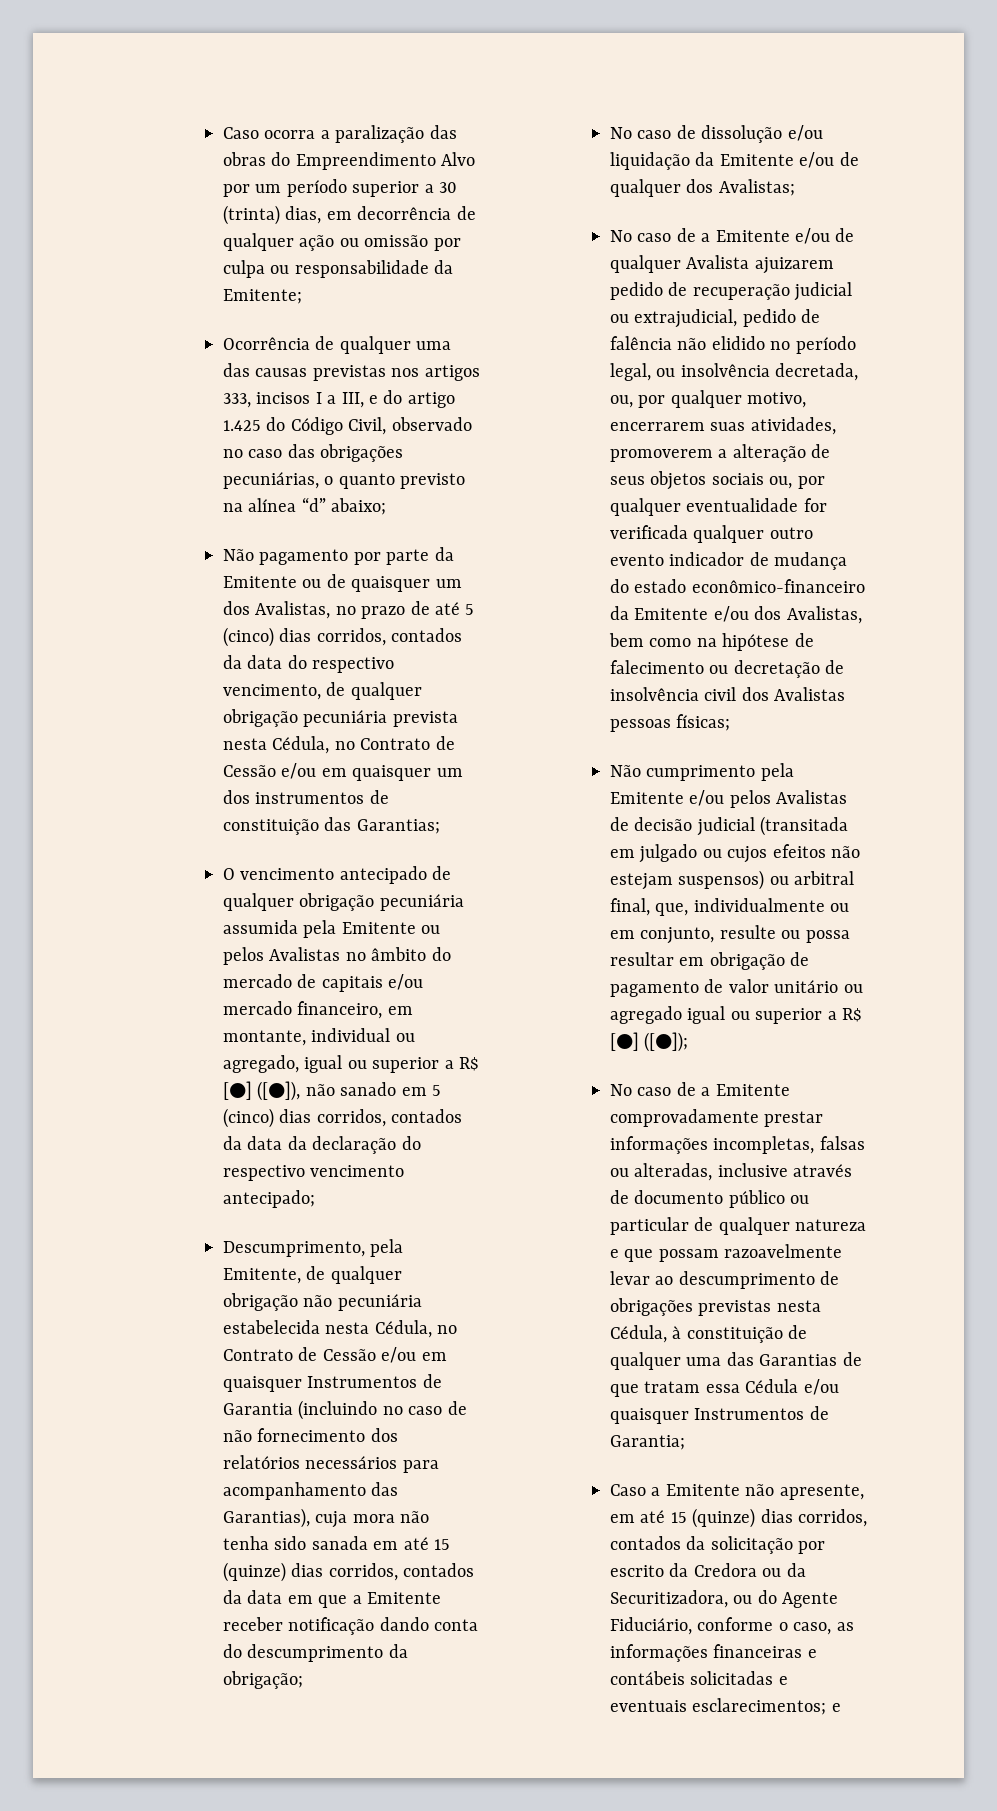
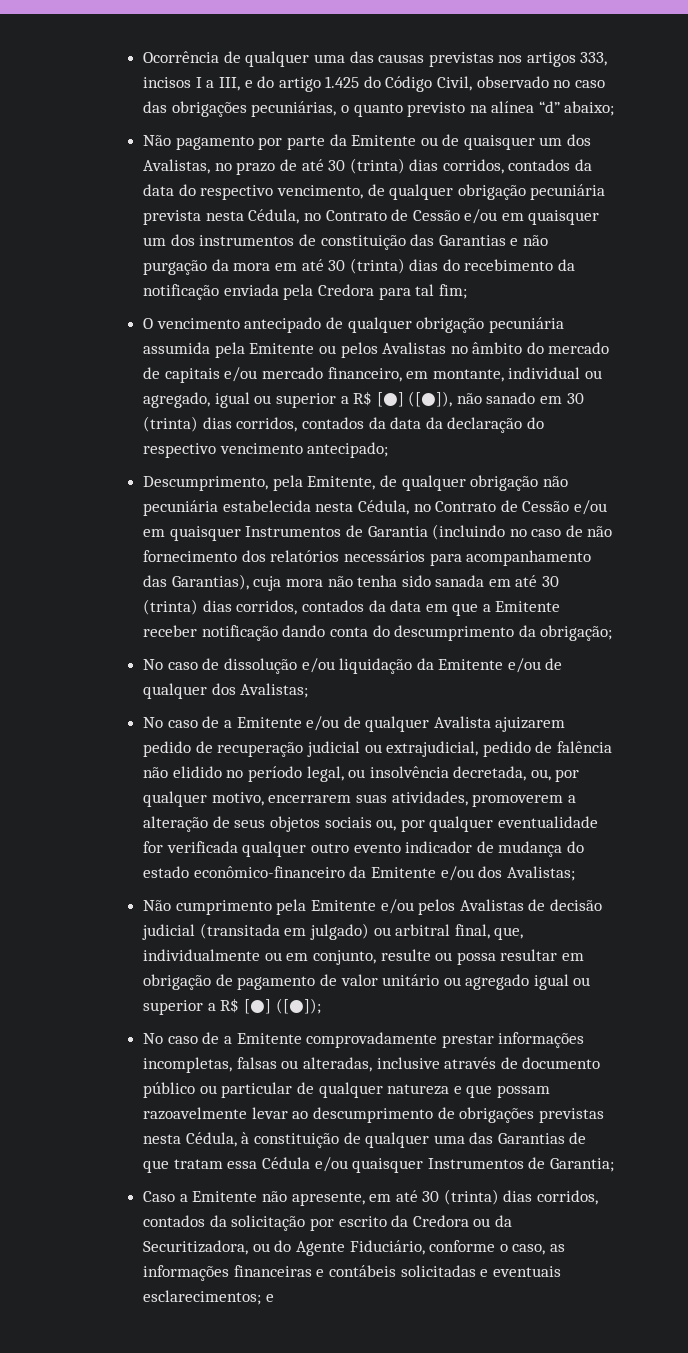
- Caso ocorra a paralização das obras do Empreendimento Alvo por um período superior a 30 (trinta) dias, em decorrência de qualquer ação ou omissão por culpa ou responsabilidade da Emitente;
- Não pagamento por parte da Emitente ou de quaisquer um dos Avalistas, no prazo de até 5 (cinco) dias corridos, contados da data do respectivo vencimento, de qualquer obrigação pecuniária prevista nesta Cédula, no Contrato de Cessão e/ou em quaisquer um dos instrumentos de constituição das Garantias;
+ Não pagamento por parte da Emitente ou de quaisquer um dos Avalistas, no prazo de até 30 (trinta) dias corridos, contados da data do respectivo vencimento, de qualquer obrigação pecuniária prevista nesta Cédula, no Contrato de Cessão e/ou em quaisquer um dos instrumentos de constituição das Garantias e não purgação da mora em até 30 (trinta) dias do recebimento da notificação enviada pela Credora para tal fim;
- O vencimento antecipado de qualquer obrigação pecuniária assumida pela Emitente ou pelos Avalistas no âmbito do mercado de capitais e/ou mercado financeiro, em montante, individual ou agregado, igual ou superior a R$ [●] ([●]), não sanado em 5 (cinco) dias corridos, contados da data da declaração do respectivo vencimento antecipado;
+ O vencimento antecipado de qualquer obrigação pecuniária assumida pela Emitente ou pelos Avalistas no âmbito do mercado de capitais e/ou mercado financeiro, em montante, individual ou agregado, igual ou superior a R$ [●] ([●]), não sanado em 30 (trinta) dias corridos, contados da data da declaração do respectivo vencimento antecipado;
- Descumprimento, pela Emitente, de qualquer obrigação não pecuniária estabelecida nesta Cédula, no Contrato de Cessão e/ou em quaisquer Instrumentos de Garantia (incluindo no caso de não fornecimento dos relatórios necessários para acompanhamento das Garantias), cuja mora não tenha sido sanada em até 15 (quinze) dias corridos, contados da data em que a Emitente receber notificação dando conta do descumprimento da obrigação;
+ Descumprimento, pela Emitente, de qualquer obrigação não pecuniária estabelecida nesta Cédula, no Contrato de Cessão e/ou em quaisquer Instrumentos de Garantia (incluindo no caso de não fornecimento dos relatórios necessários para acompanhamento das Garantias), cuja mora não tenha sido sanada em até 30 (trinta) dias corridos, contados da data em que a Emitente receber notificação dando conta do descumprimento da obrigação;
- No caso de a Emitente e/ou de qualquer Avalista ajuizarem pedido de recuperação judicial ou extrajudicial, pedido de falência não elidido no período legal, ou insolvência decretada, ou, por qualquer motivo, encerrarem suas atividades, promoverem a alteração de seus objetos sociais ou, por qualquer eventualidade for verificada qualquer outro evento indicador de mudança do estado econômico-financeiro da Emitente e/ou dos Avalistas, bem como na hipótese de falecimento ou decretação de insolvência civil dos Avalistas pessoas físicas;
+ No caso de a Emitente e/ou de qualquer Avalista ajuizarem pedido de recuperação judicial ou extrajudicial, pedido de falência não elidido no período legal, ou insolvência decretada, ou, por qualquer motivo, encerrarem suas atividades, promoverem a alteração de seus objetos sociais ou, por qualquer eventualidade for verificada qualquer outro evento indicador de mudança do estado econômico-financeiro da Emitente e/ou dos Avalistas;
- Não cumprimento pela Emitente e/ou pelos Avalistas de decisão judicial (transitada em julgado ou cujos efeitos não estejam suspensos) ou arbitral final, que, individualmente ou em conjunto, resulte ou possa resultar em obrigação de pagamento de valor unitário ou agregado igual ou superior a R$ [●] ([●]);
+ Não cumprimento pela Emitente e/ou pelos Avalistas de decisão judicial (transitada em julgado) ou arbitral final, que, individualmente ou em conjunto, resulte ou possa resultar em obrigação de pagamento de valor unitário ou agregado igual ou superior a R$ [●] ([●]);
- Caso a Emitente não apresente, em até 15 (quinze) dias corridos, contados da solicitação por escrito da Credora ou da Securitizadora, ou do Agente Fiduciário, conforme o caso, as informações financeiras e contábeis solicitadas e eventuais esclarecimentos; e
+ Caso a Emitente não apresente, em até 30 (trinta) dias corridos, contados da solicitação por escrito da Credora ou da Securitizadora, ou do Agente Fiduciário, conforme o caso, as informações financeiras e contábeis solicitadas e eventuais esclarecimentos; e

